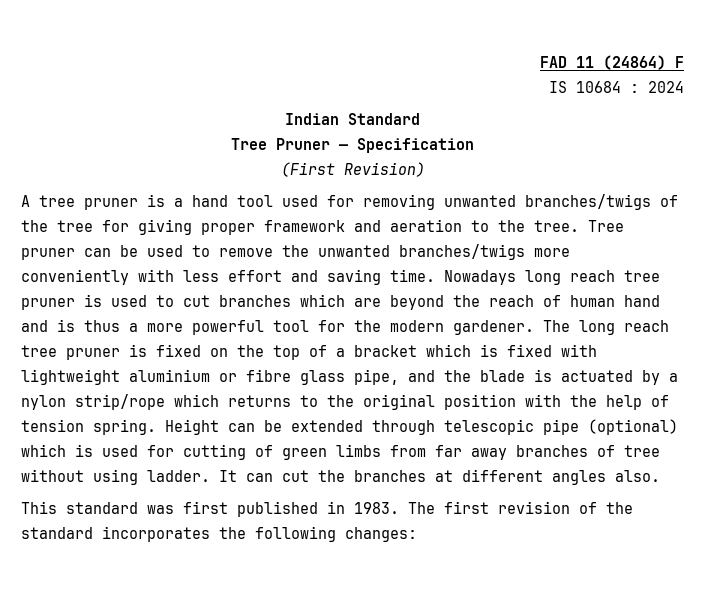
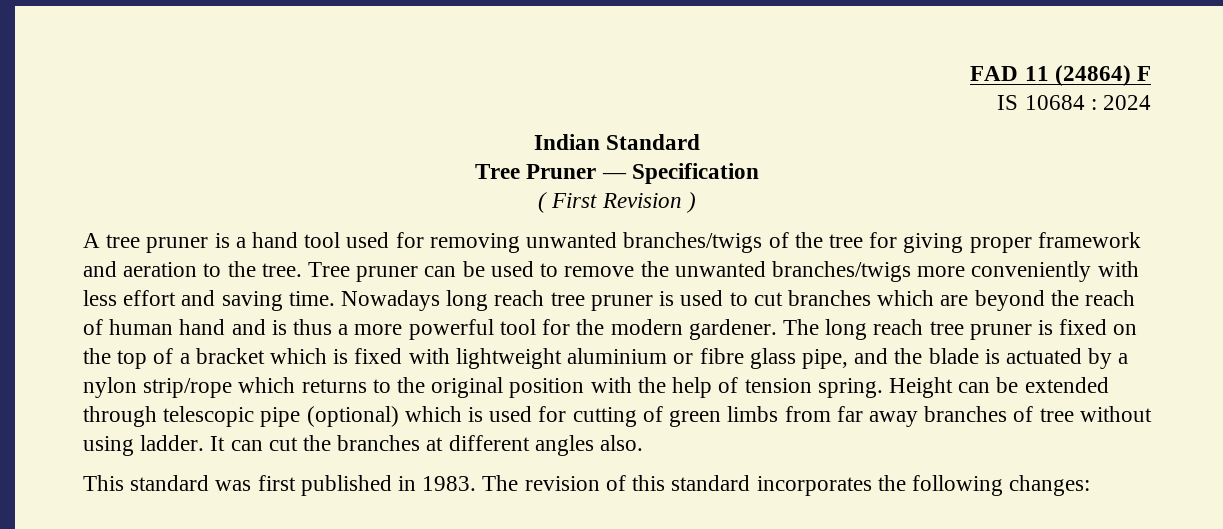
- (First Revision)
+ ( First Revision )
- The first revision of the standard incorporates the following changes:
+ The revision of this standard incorporates the following changes:

